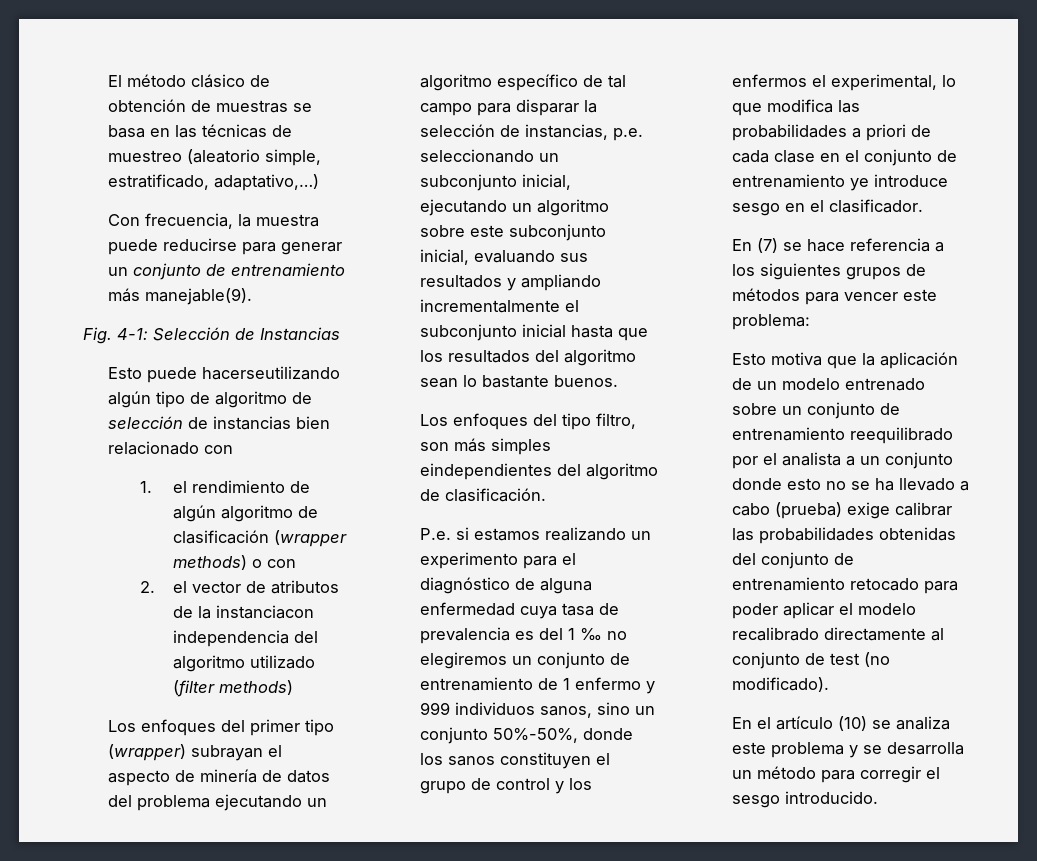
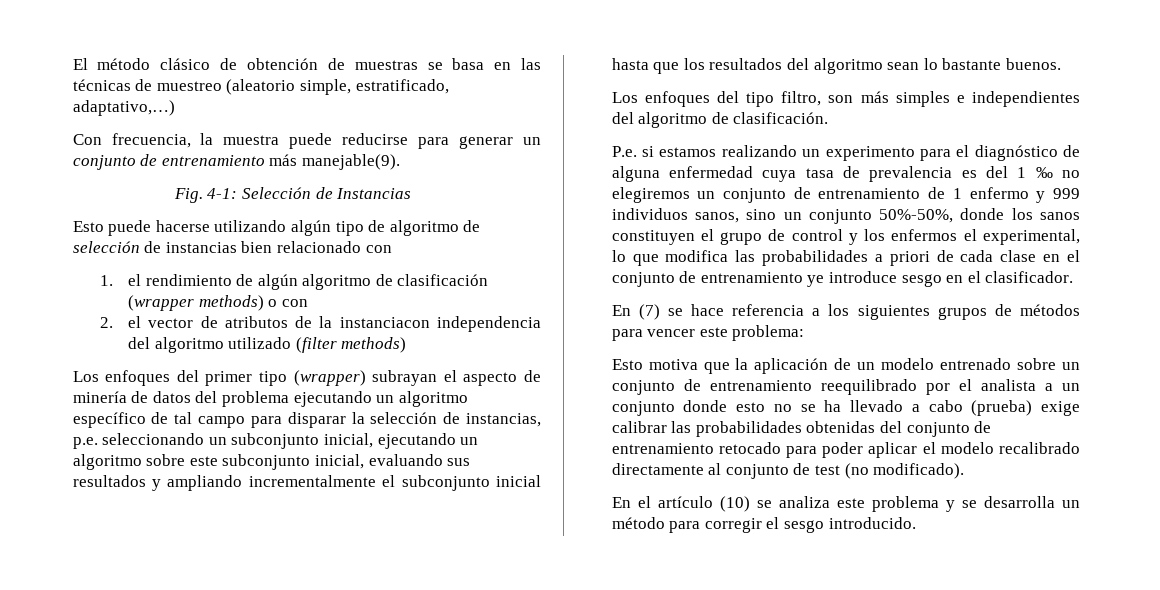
- Esto puede hacerseutilizando algún tipo de algoritmo de selección de instancias bien relacionado con
+ Esto puede hacerse utilizando algún tipo de algoritmo de selección de instancias bien relacionado con
- Los enfoques del tipo filtro, son más simples eindependientes del algoritmo de clasificación.
+ Los enfoques del tipo filtro, son más simples e independientes del algoritmo de clasificación.

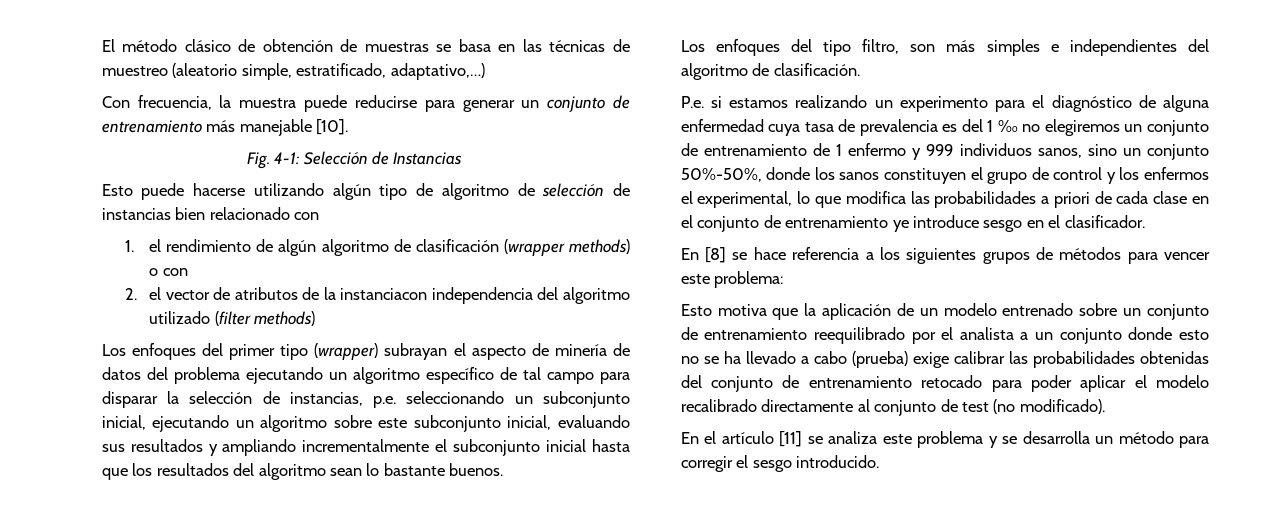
- Con frecuencia, la muestra puede reducirse para generar un conjunto de entrenamiento más manejable(9).
+ Con frecuencia, la muestra puede reducirse para generar un conjunto de entrenamiento más manejable [10].
- En (7) se hace referencia a los siguientes grupos de métodos para vencer este problema:
+ En [8] se hace referencia a los siguientes grupos de métodos para vencer este problema:
- En el artículo (10) se analiza este problema y se desarrolla un método para corregir el sesgo introducido.
+ En el artículo [11] se analiza este problema y se desarrolla un método para corregir el sesgo introducido.

